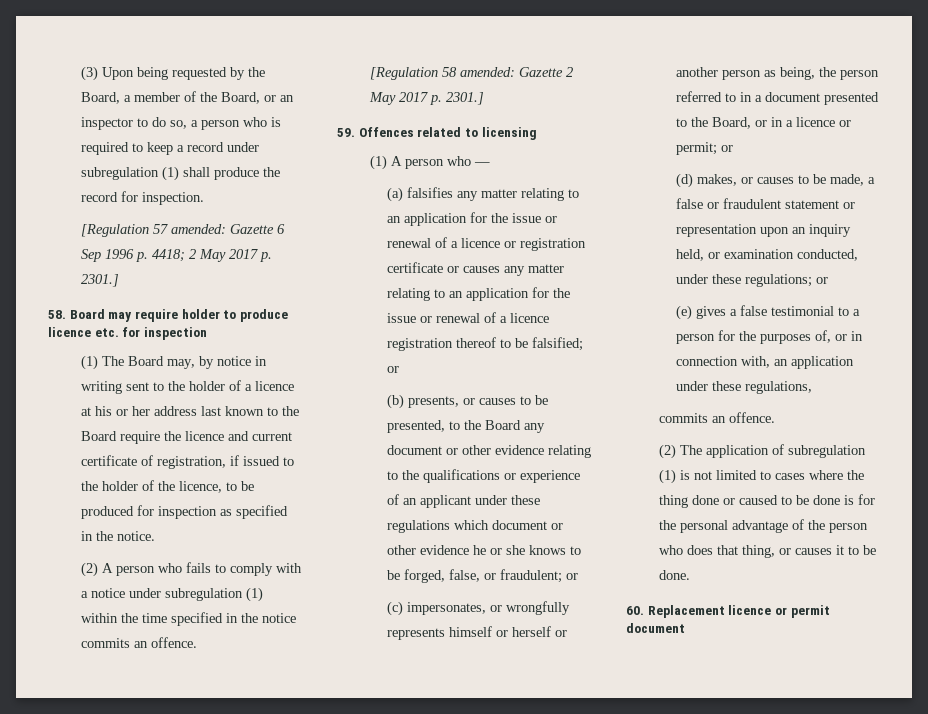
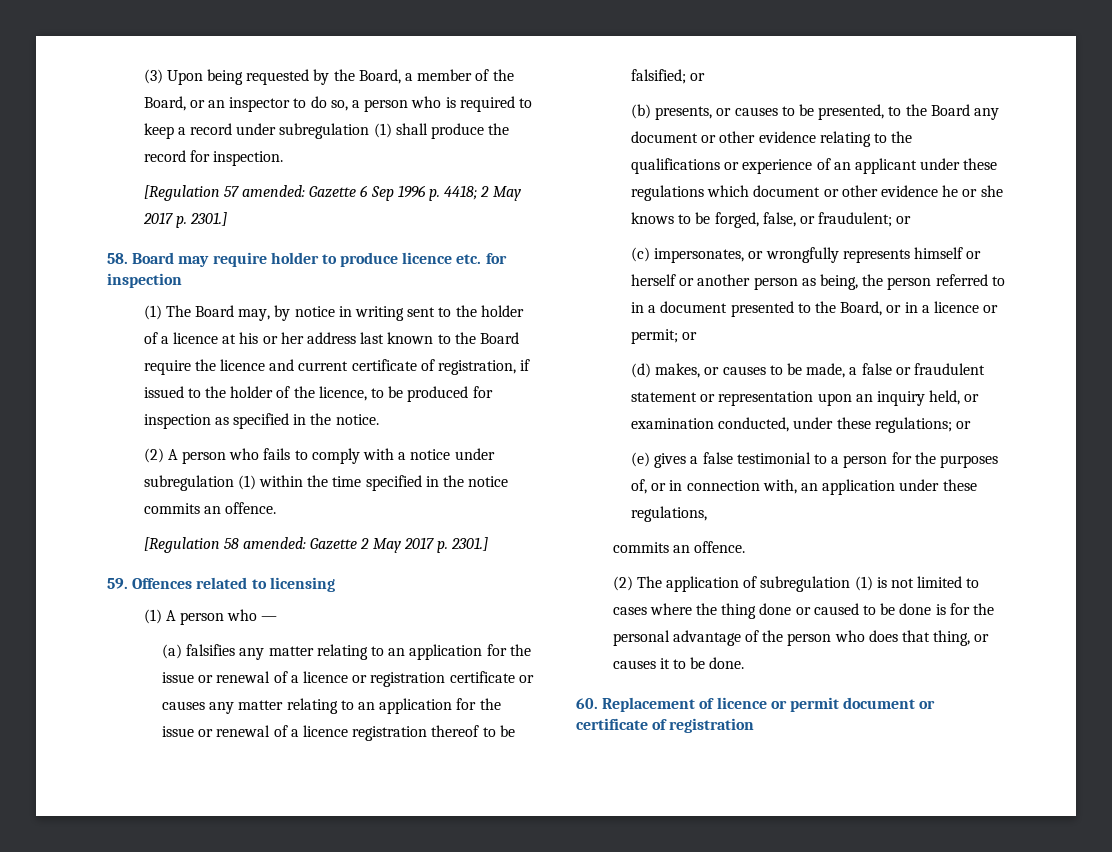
- 60. Replacement licence or permit document
+ 60. Replacement of licence or permit document or certificate of registration

